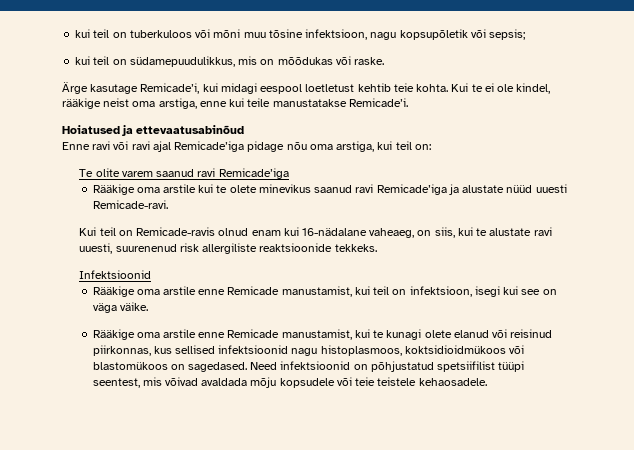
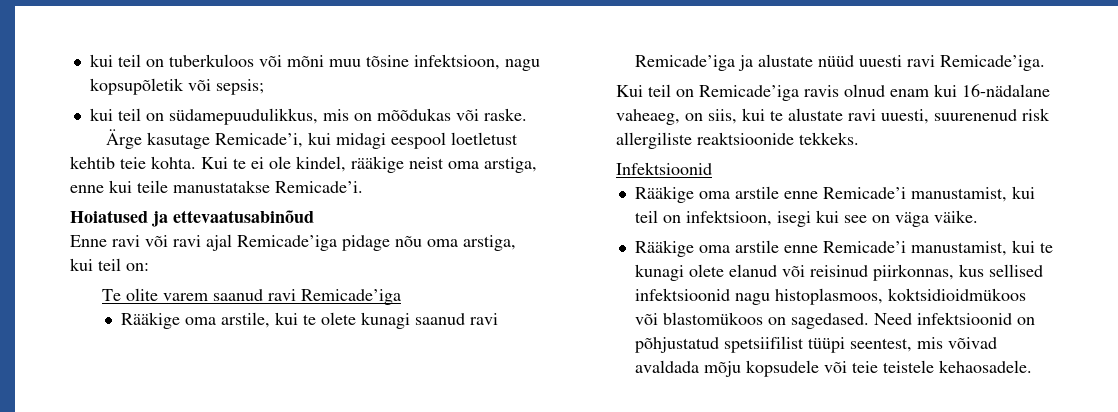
- Rääkige oma arstile kui te olete minevikus saanud ravi Remicade’iga ja alustate nüüd uuesti Remicade-ravi.
+ Rääkige oma arstile, kui te olete kunagi saanud ravi Remicade’iga ja alustate nüüd uuesti ravi Remicade’iga.
- Kui teil on Remicade-ravis olnud enam kui 16-nädalane vaheaeg, on siis, kui te alustate ravi uuesti, suurenenud risk allergiliste reaktsioonide tekkeks.
+ Kui teil on Remicade’iga ravis olnud enam kui 16-nädalane vaheaeg, on siis, kui te alustate ravi uuesti, suurenenud risk allergiliste reaktsioonide tekkeks.
- Rääkige oma arstile enne Remicade manustamist, kui teil on infektsioon, isegi kui see on väga väike.
+ Rääkige oma arstile enne Remicade’i manustamist, kui teil on infektsioon, isegi kui see on väga väike.
- Rääkige oma arstile enne Remicade manustamist, kui te kunagi olete elanud või reisinud piirkonnas, kus sellised infektsioonid nagu histoplasmoos, koktsidioidmükoos või blastomükoos on sagedased.
+ Rääkige oma arstile enne Remicade’i manustamist, kui te kunagi olete elanud või reisinud piirkonnas, kus sellised infektsioonid nagu histoplasmoos, koktsidioidmükoos või blastomükoos on sagedased.

